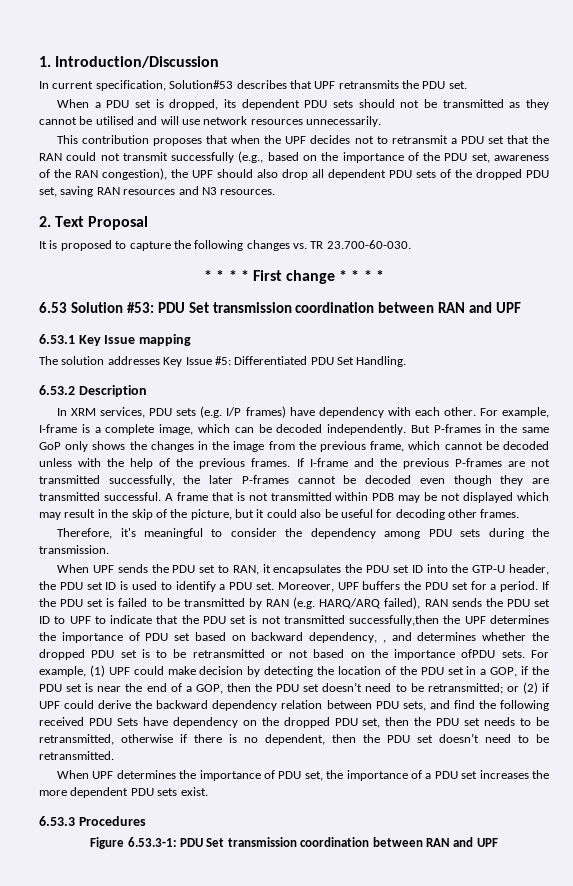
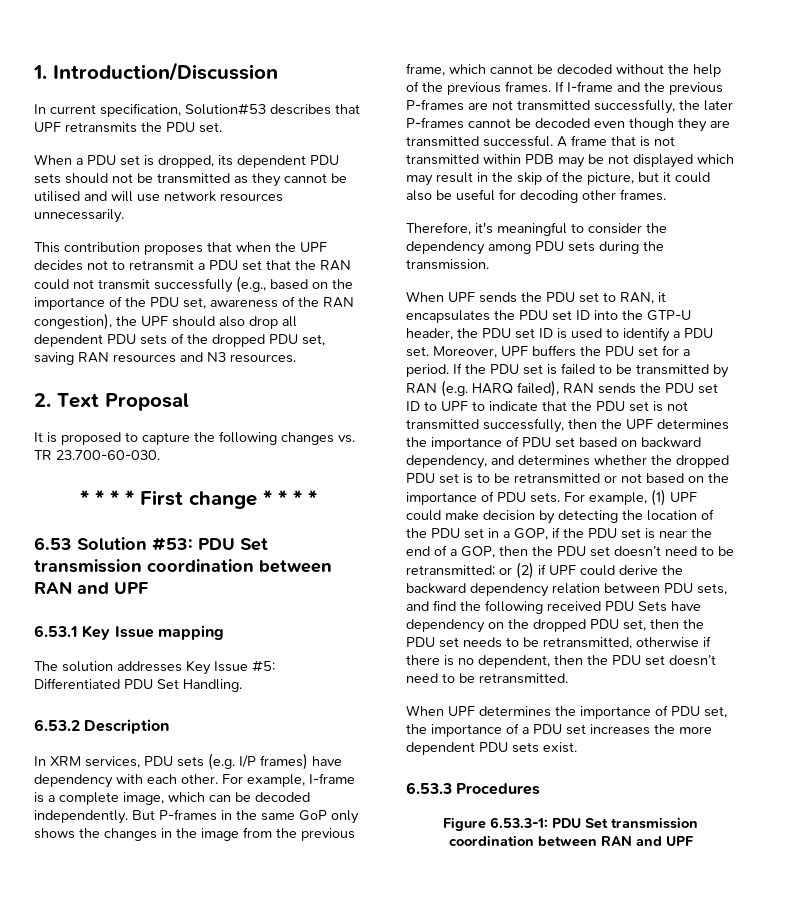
- But P-frames in the same GoP only shows the changes in the image from the previous frame, which cannot be decoded unless with the help of the previous frames.
+ But P-frames in the same GoP only shows the changes in the image from the previous frame, which cannot be decoded without the help of the previous frames.
- If the PDU set is failed to be transmitted by RAN (e.g. HARQ/ARQ failed), RAN sends the PDU set ID to UPF to indicate that the PDU set is not transmitted successfully,then the UPF determines the importance of PDU set based on backward dependency, , and determines whether the dropped PDU set is to be retransmitted or not based on the importance ofPDU sets.
+ If the PDU set is failed to be transmitted by RAN (e.g. HARQ failed), RAN sends the PDU set ID to UPF to indicate that the PDU set is not transmitted successfully, then the UPF determines the importance of PDU set based on backward dependency, and determines whether the dropped PDU set is to be retransmitted or not based on the importance of PDU sets.

